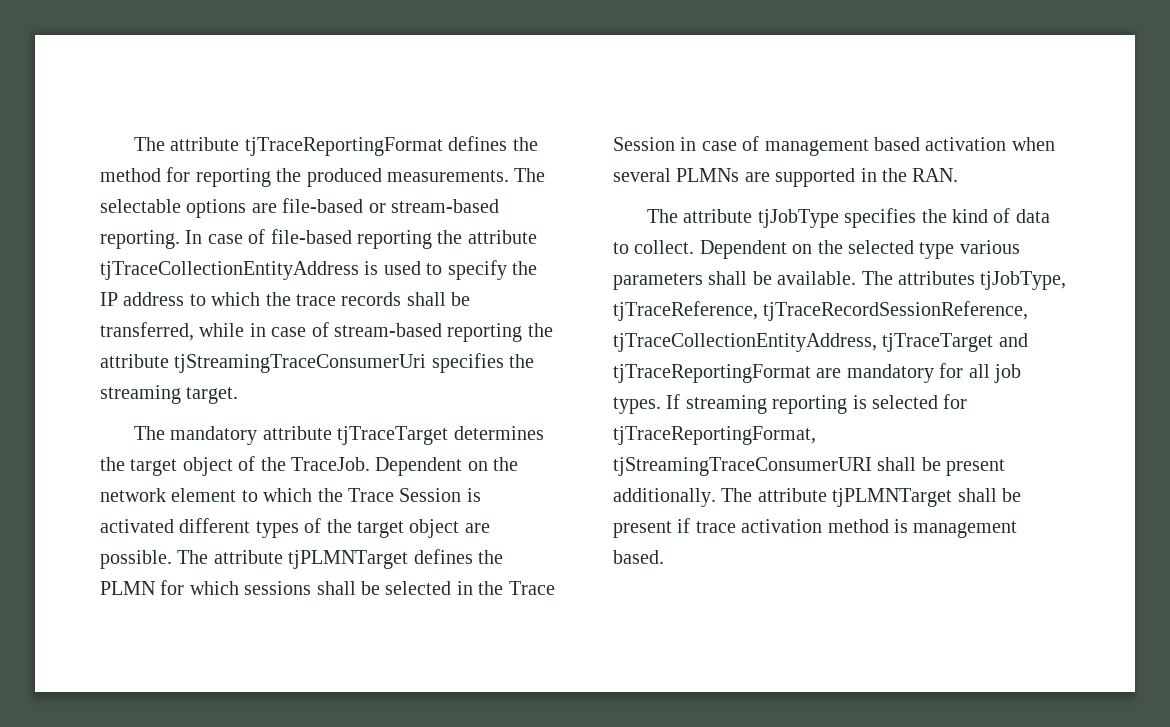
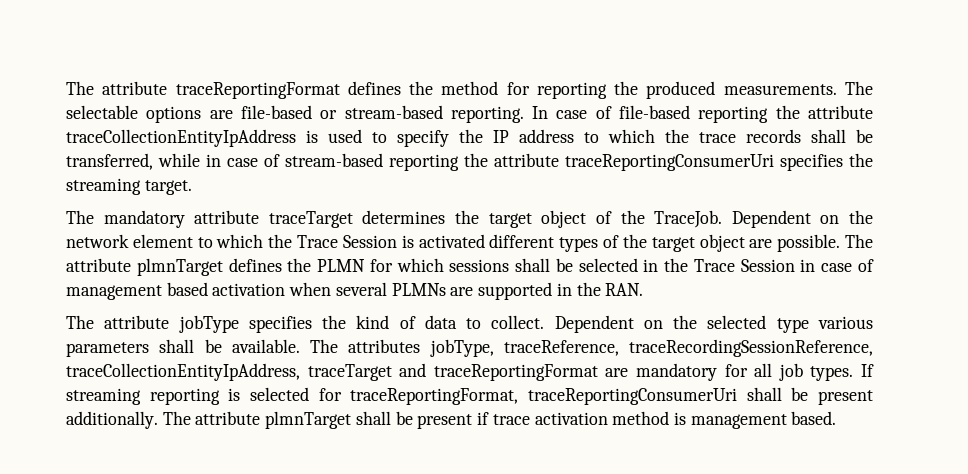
- The attribute tjTraceReportingFormat defines the method for reporting the produced measurements.
+ The attribute traceReportingFormat defines the method for reporting the produced measurements.
- In case of file-based reporting the attribute tjTraceCollectionEntityAddress is used to specify the IP address to which the trace records shall be transferred, while in case of stream-based reporting the attribute tjStreamingTraceConsumerUri specifies the streaming target.
+ In case of file-based reporting the attribute traceCollectionEntityIpAddress is used to specify the IP address to which the trace records shall be transferred, while in case of stream-based reporting the attribute traceReportingConsumerUri specifies the streaming target.
- The mandatory attribute tjTraceTarget determines the target object of the TraceJob.
+ The mandatory attribute traceTarget determines the target object of the TraceJob.
- The attribute tjPLMNTarget defines the PLMN for which sessions shall be selected in the Trace Session in case of management based activation when several PLMNs are supported in the RAN.
+ The attribute plmnTarget defines the PLMN for which sessions shall be selected in the Trace Session in case of management based activation when several PLMNs are supported in the RAN.
- The attribute tjJobType specifies the kind of data to collect.
+ The attribute jobType specifies the kind of data to collect.
- The attributes tjJobType, tjTraceReference, tjTraceRecordSessionReference, tjTraceCollectionEntityAddress, tjTraceTarget and tjTraceReportingFormat are mandatory for all job types.
+ The attributes jobType, traceReference, traceRecordingSessionReference, traceCollectionEntityIpAddress, traceTarget and traceReportingFormat are mandatory for all job types.
- If streaming reporting is selected for tjTraceReportingFormat, tjStreamingTraceConsumerURI shall be present additionally.
+ If streaming reporting is selected for traceReportingFormat, traceReportingConsumerUri shall be present additionally.
- The attribute tjPLMNTarget shall be present if trace activation method is management based.
+ The attribute plmnTarget shall be present if trace activation method is management based.

